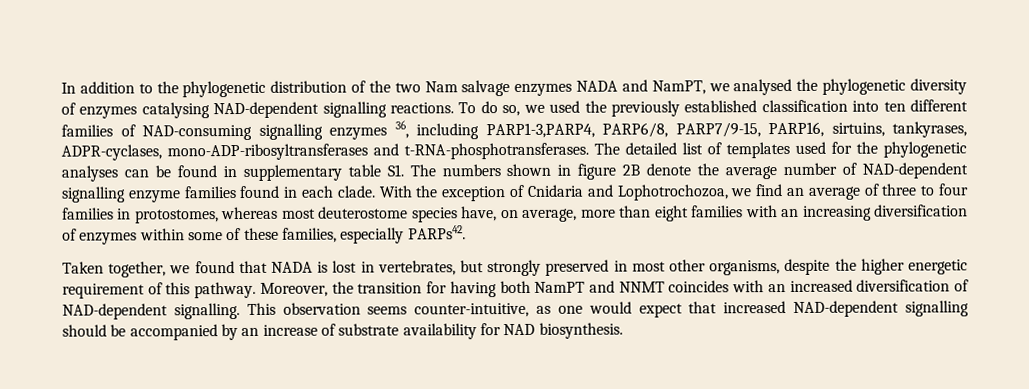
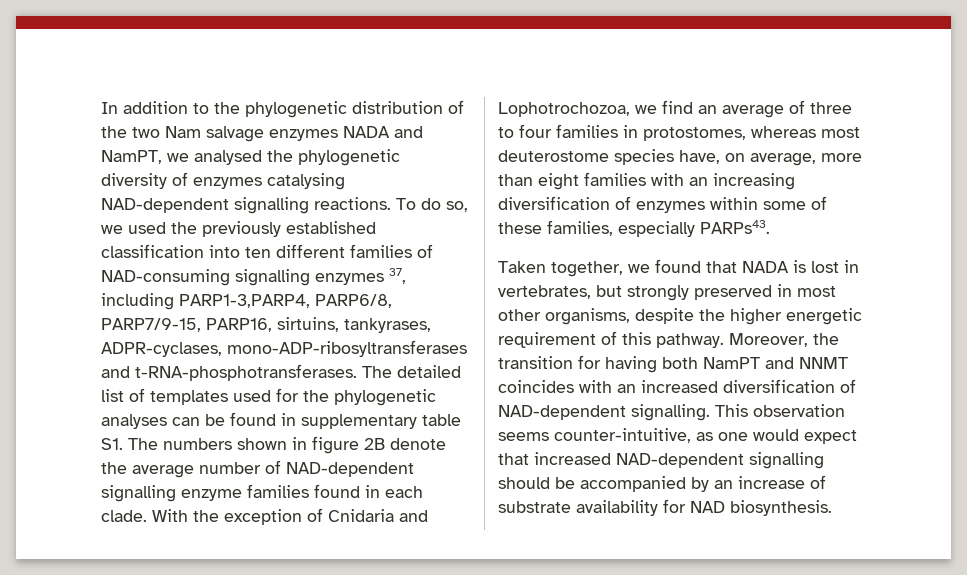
- To do so, we used the previously established classification into ten different families of NAD-consuming signalling enzymes 36, including PARP1-3,PARP4, PARP6/8, PARP7/9-15, PARP16, sirtuins, tankyrases, ADPR-cyclases, mono-ADP-ribosyltransferases and t-RNA-phosphotransferases.
+ To do so, we used the previously established classification into ten different families of NAD-consuming signalling enzymes 37, including PARP1-3,PARP4, PARP6/8, PARP7/9-15, PARP16, sirtuins, tankyrases, ADPR-cyclases, mono-ADP-ribosyltransferases and t-RNA-phosphotransferases.
- With the exception of Cnidaria and Lophotrochozoa, we find an average of three to four families in protostomes, whereas most deuterostome species have, on average, more than eight families with an increasing diversification of enzymes within some of these families, especially PARPs42.
+ With the exception of Cnidaria and Lophotrochozoa, we find an average of three to four families in protostomes, whereas most deuterostome species have, on average, more than eight families with an increasing diversification of enzymes within some of these families, especially PARPs43.

